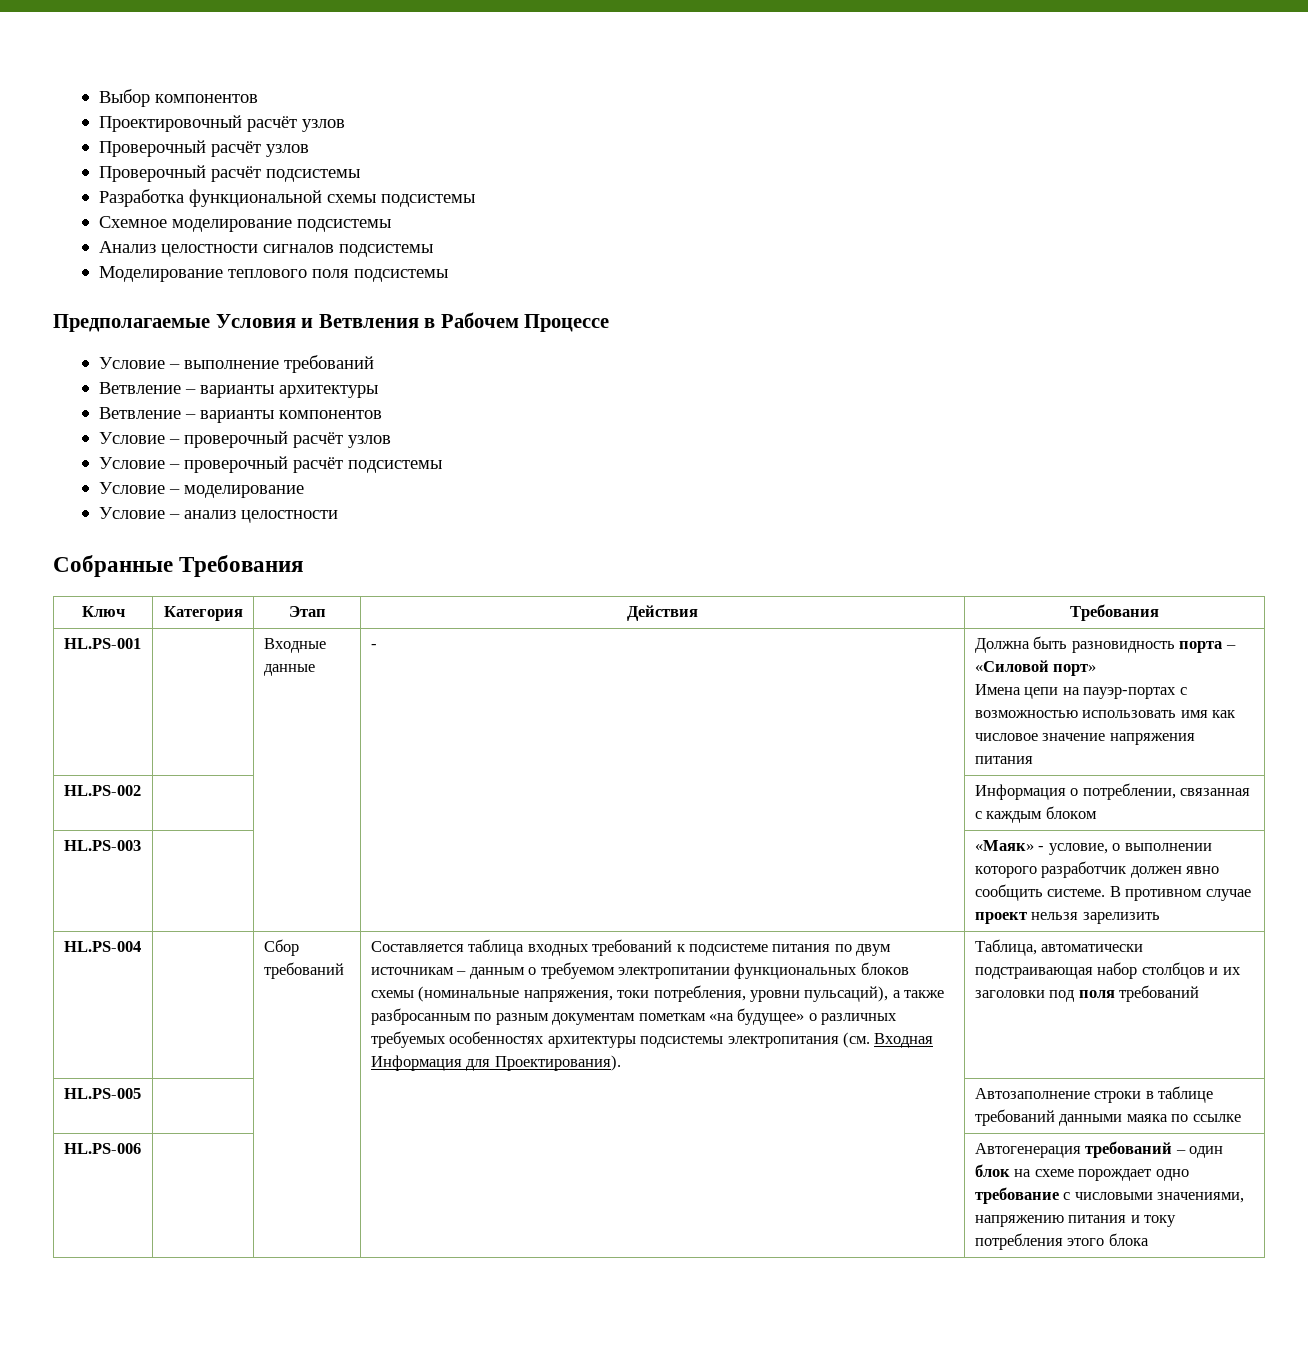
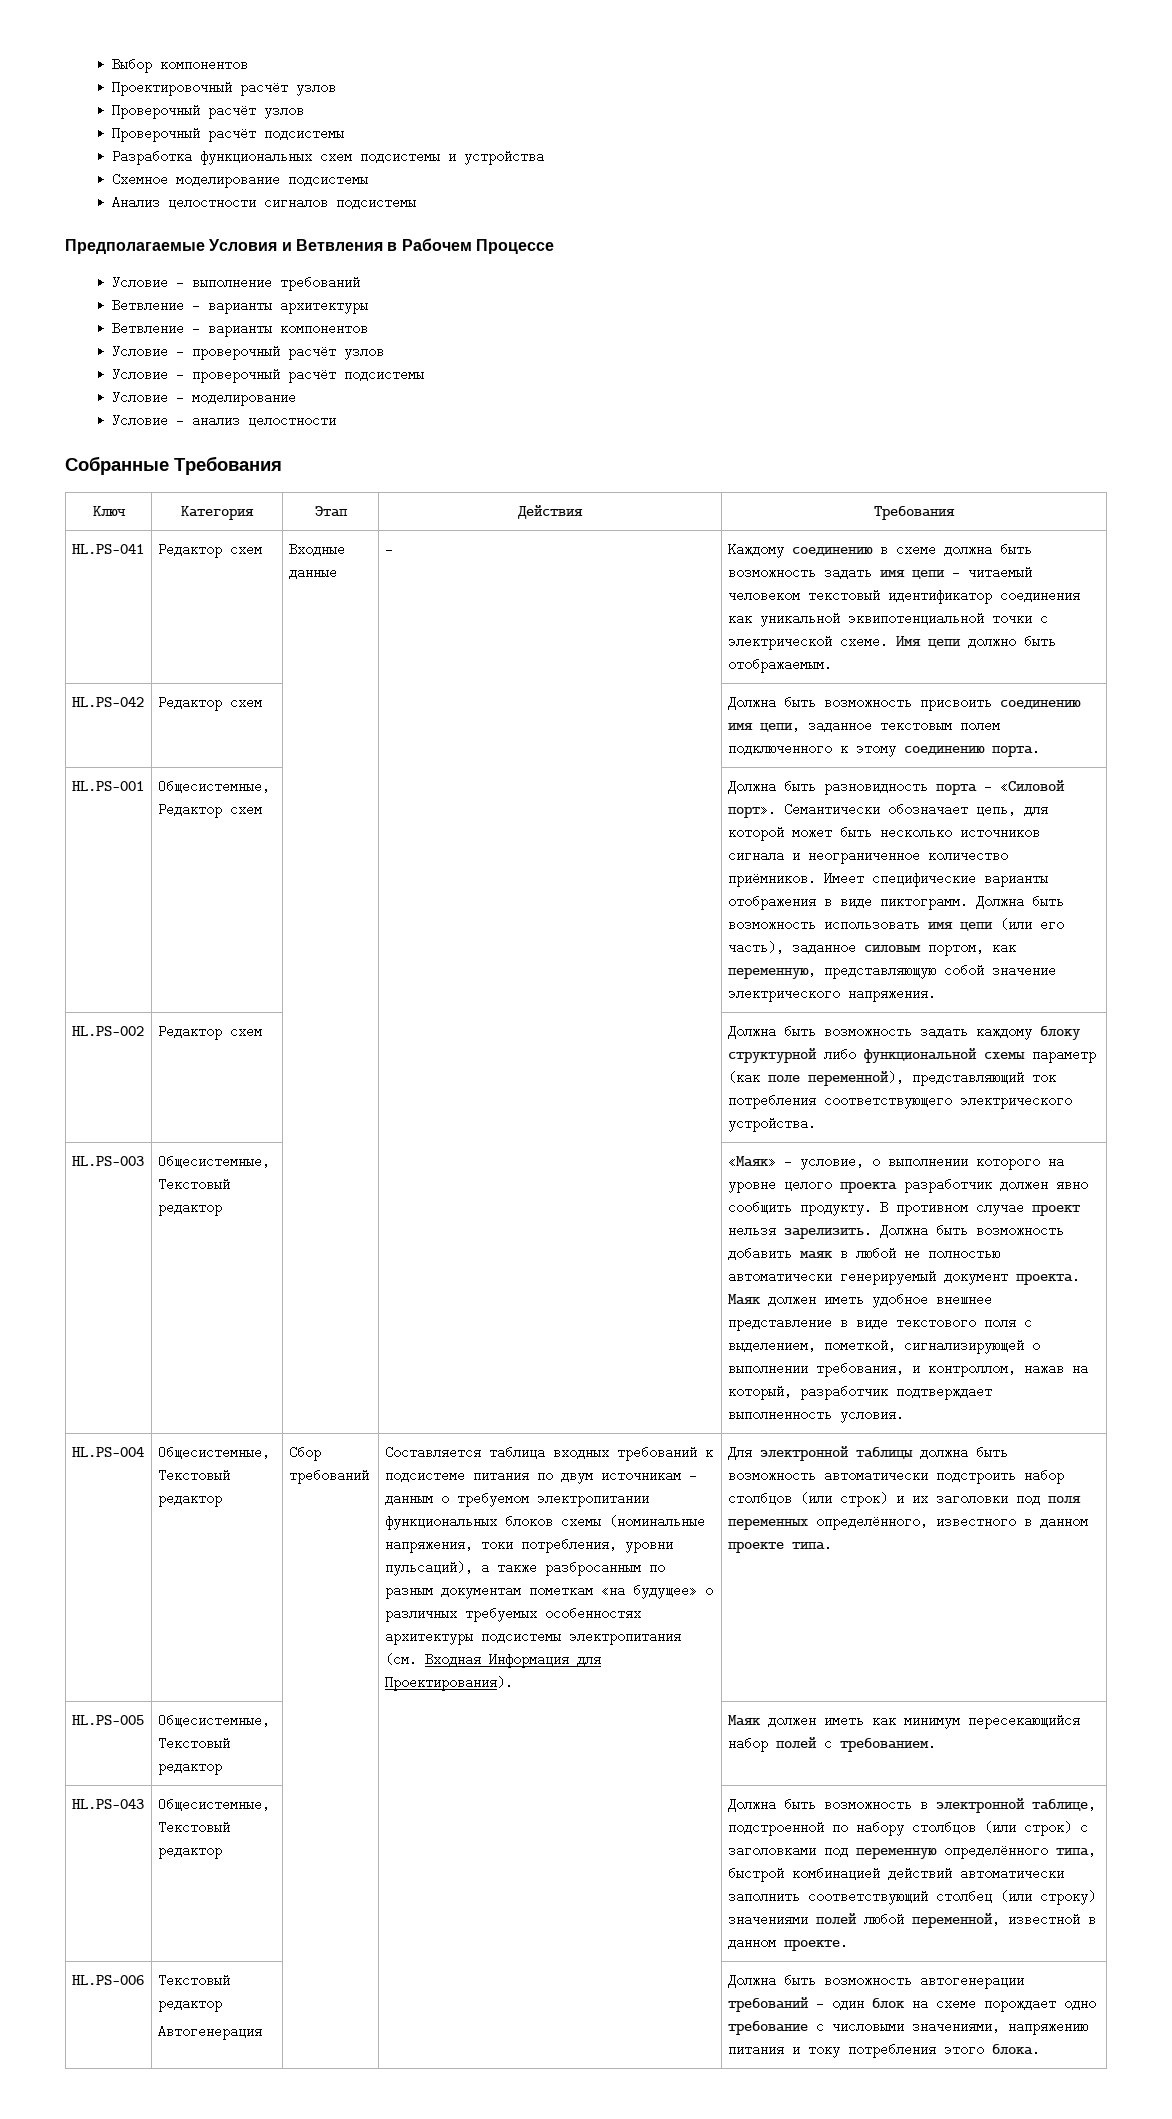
- Разработка функциональной схемы подсистемы
+ Разработка функциональных схем подсистемы и устройства
- Моделирование теплового поля подсистемы
- HL.PS-001 | | Входные данные | - | Должна быть разновидность порта – «Силовой порт»
- Имена цепи на пауэр-портах с возможностью использовать имя как числовое значение напряжения питания
- HL.PS-002 | | | | Информация о потреблении, связанная с каждым блоком
- HL.PS-003 | | | | «Маяк» - условие, о выполнении которого разработчик должен явно сообщить системе. В противном случае проект нельзя зарелизить
- HL.PS-004
+ HL.PS-041 | Редактор схем | Входные данные | - | Каждому соединению в схеме должна быть возможность задать имя цепи – читаемый человеком текстовый идентификатор соединения как уникальной эквипотенциальной точки с электрической схеме. Имя цепи должно быть отображаемым.
+ HL.PS-042 | Редактор схем | | | Должна быть возможность присвоить соединению имя цепи, заданное текстовым полем подключенного к этому соединению порта.
+ HL.PS-001 | Общесистемные, Редактор схем | | | Должна быть разновидность порта – «Силовой порт». Семантически обозначает цепь, для которой может быть несколько источников сигнала и неограниченное количество приёмников. Имеет специфические варианты отображения в виде пиктограмм. Должна быть возможность использовать имя цепи (или его часть), заданное силовым портом, как переменную, представляющую собой значение электрического напряжения.
+ HL.PS-002 | Редактор схем | | | Должна быть возможность задать каждому блоку структурной либо функциональной схемы параметр (как поле переменной), представляющий ток потребления соответствующего электрического устройства.
+ HL.PS-003 | Общесистемные, Текстовый редактор | | | «Маяк» - условие, о выполнении которого на уровне целого проекта разработчик должен явно сообщить продукту. В противном случае проект нельзя зарелизить. Должна быть возможность добавить маяк в любой не полностью автоматически генерируемый документ проекта. Маяк должен иметь удобное внешнее представление в виде текстового поля с выделением, пометкой, сигнализирующей о выполнении требования, и контроллом, нажав на который, разработчик подтверждает выполненность условия.
+ HL.PS-004 | Общесистемные, Текстовый редактор
- Таблица, автоматически подстраивающая набор столбцов и их заголовки под поля требований
- HL.PS-005 | | | | Автозаполнение строки в таблице требований данными маяка по ссылке
- HL.PS-006 | | | | Автогенерация требований – один блок на схеме порождает одно требование с числовыми значениями, напряжению питания и току потребления этого блока
+ Для электронной таблицы должна быть возможность автоматически подстроить набор столбцов (или строк) и их заголовки под поля переменных определённого, известного в данном проекте типа.
+ HL.PS-005 | Общесистемные, Текстовый редактор | | | Маяк должен иметь как минимум пересекающийся набор полей с требованием.
+ HL.PS-043 | Общесистемные, Текстовый редактор | | | Должна быть возможность в электронной таблице, подстроенной по набору столбцов (или строк) с заголовками под переменную определённого типа, быстрой комбинацией действий автоматически заполнить соответствующий столбец (или строку) значениями полей любой переменной, известной в данном проекте.
+ HL.PS-006 | Текстовый редактор
+ Автогенерация | | | Должна быть возможность автогенерации требований – один блок на схеме порождает одно требование с числовыми значениями, напряжению питания и току потребления этого блока.

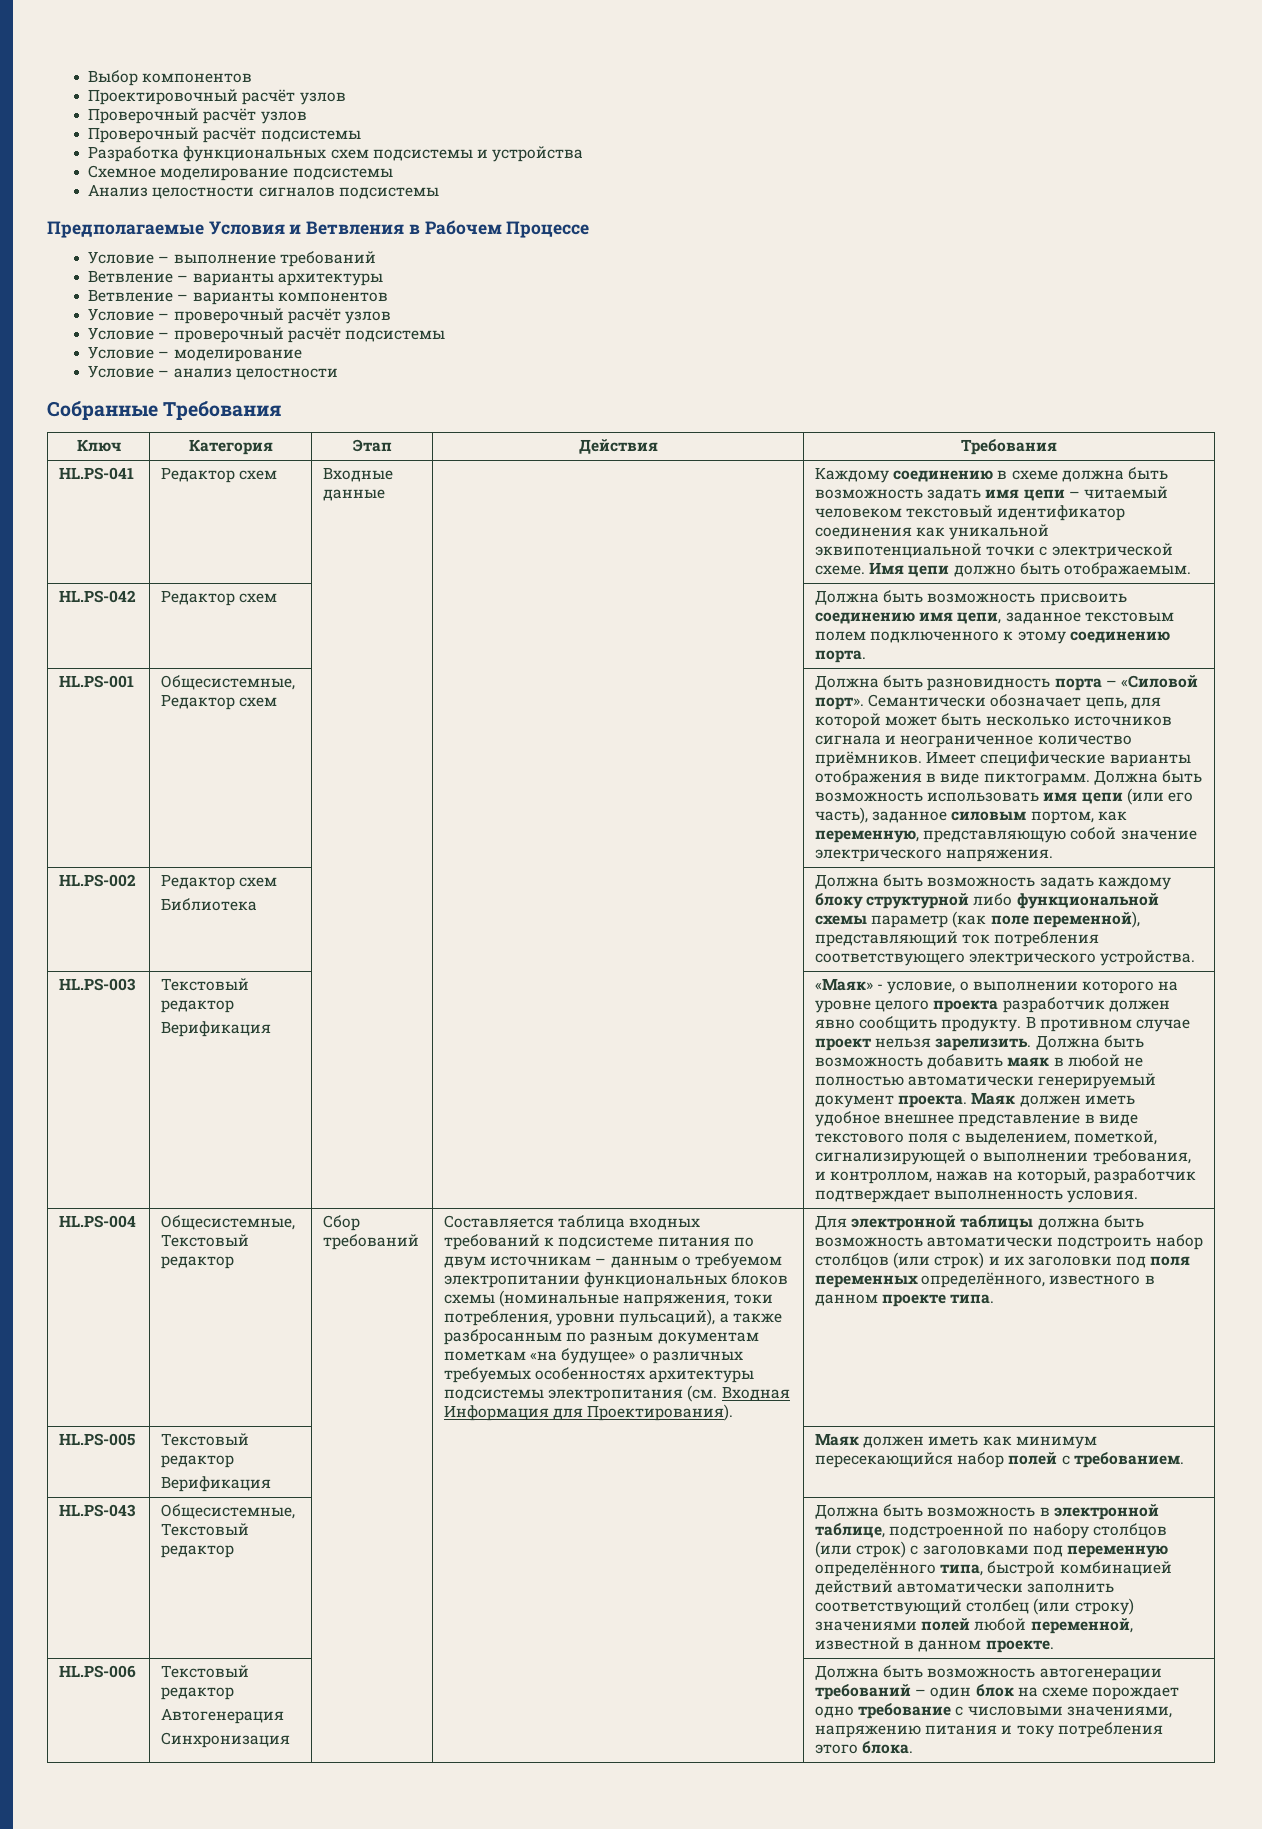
- HL.PS-041 | Редактор схем | Входные данные | - | Каждому соединению в схеме должна быть возможность задать имя цепи – читаемый человеком текстовый идентификатор соединения как уникальной эквипотенциальной точки с электрической схеме. Имя цепи должно быть отображаемым.
+ HL.PS-041 | Редактор схем | Входные данные | | Каждому соединению в схеме должна быть возможность задать имя цепи – читаемый человеком текстовый идентификатор соединения как уникальной эквипотенциальной точки с электрической схеме. Имя цепи должно быть отображаемым.
- HL.PS-002 | Редактор схем | | | Должна быть возможность задать каждому блоку структурной либо функциональной схемы параметр (как поле переменной), представляющий ток потребления соответствующего электрического устройства.
+ HL.PS-002 | Редактор схем
+ Библиотека | | | Должна быть возможность задать каждому блоку структурной либо функциональной схемы параметр (как поле переменной), представляющий ток потребления соответствующего электрического устройства.
- HL.PS-003 | Общесистемные, Текстовый редактор
+ HL.PS-003 | Текстовый редактор
+ Верификация
- HL.PS-005 | Общесистемные, Текстовый редактор | | | Маяк должен иметь как минимум пересекающийся набор полей с требованием.
+ HL.PS-005 | Текстовый редактор
+ Верификация | | | Маяк должен иметь как минимум пересекающийся набор полей с требованием.
  HL.PS-006 | Текстовый редактор
- Автогенерация | | | Должна быть возможность автогенерации требований – один блок на схеме порождает одно требование с числовыми значениями, напряжению питания и току потребления этого блока.
+ Автогенерация
+ Синхронизация | | | Должна быть возможность автогенерации требований – один блок на схеме порождает одно требование с числовыми значениями, напряжению питания и току потребления этого блока.

